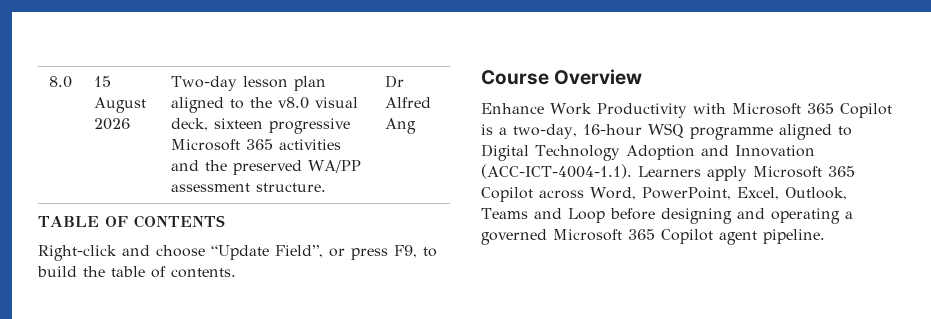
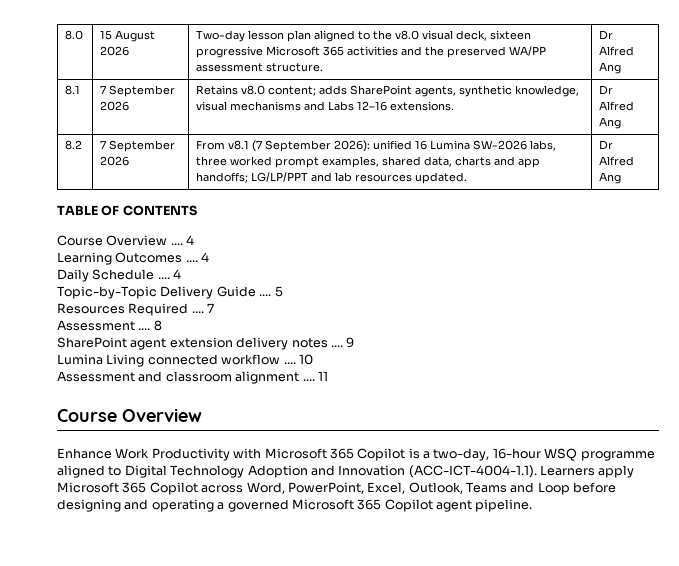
+ 8.1 | 7 September 2026 | Retains v8.0 content; adds SharePoint agents, synthetic knowledge, visual mechanisms and Labs 12–16 extensions. | Dr Alfred Ang
+ 8.2 | 7 September 2026 | From v8.1 (7 September 2026): unified 16 Lumina SW-2026 labs, three worked prompt examples, shared data, charts and app handoffs; LG/LP/PPT and lab resources updated. | Dr Alfred Ang
  TABLE OF CONTENTS
- Right-click and choose “Update Field”, or press F9, to build the table of contents.
+ Course Overview .... 4
+ Learning Outcomes .... 4
+ Daily Schedule .... 4
+ Topic-by-Topic Delivery Guide .... 5
+ Resources Required .... 7
+ Assessment .... 8
+ SharePoint agent extension delivery notes .... 9
+ Lumina Living connected workflow .... 10
+ Assessment and classroom alignment .... 11

